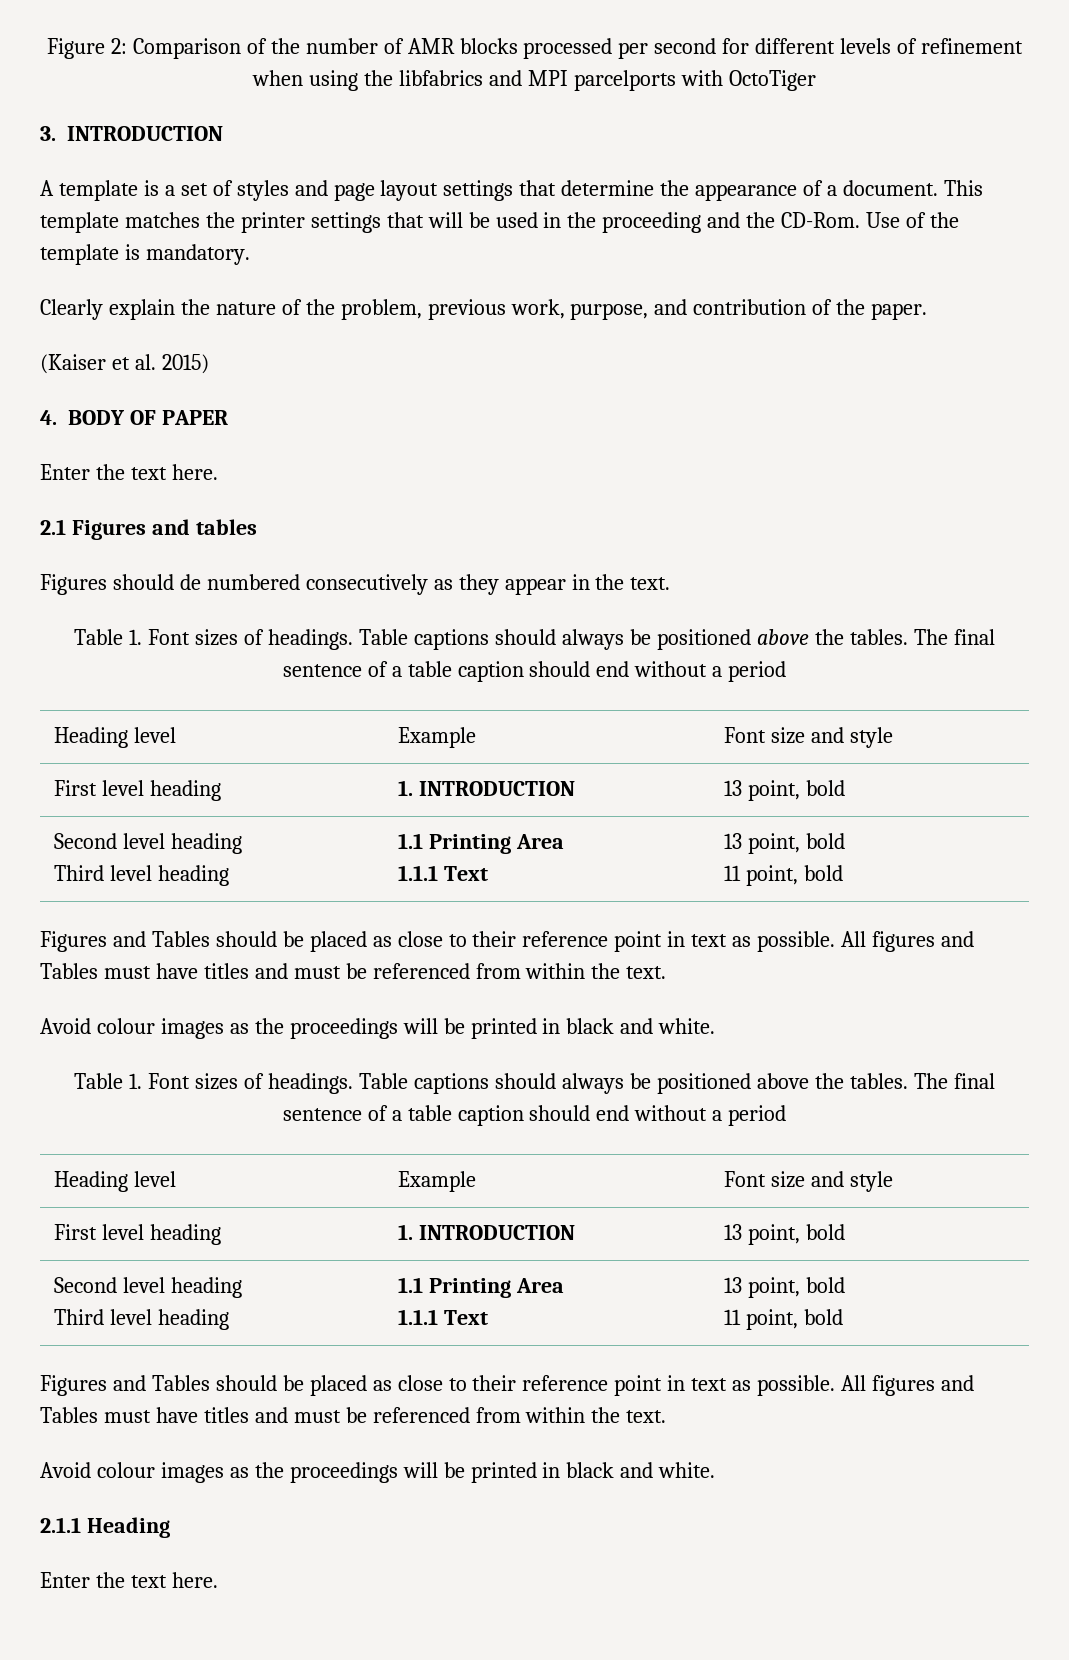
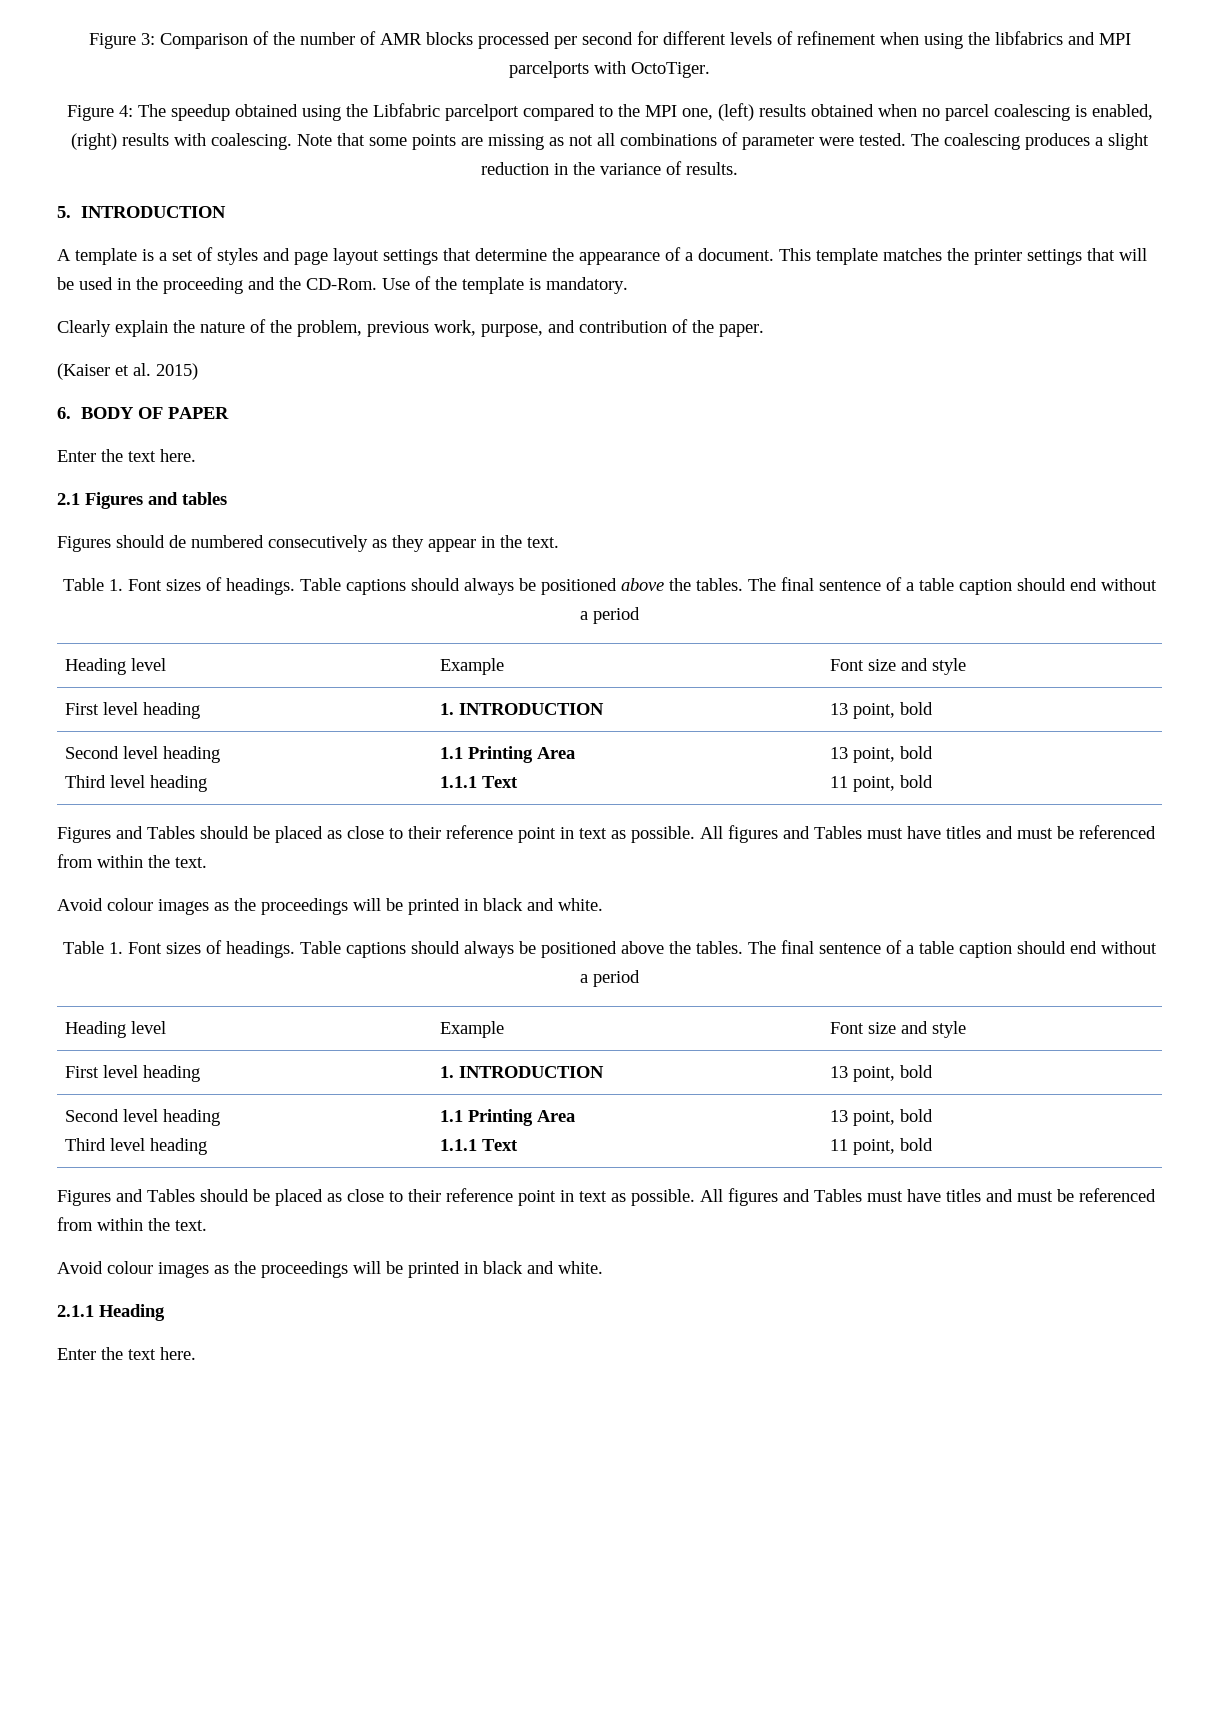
- Figure 2: Comparison of the number of AMR blocks processed per second for different levels of refinement when using the libfabrics and MPI parcelports with OctoTiger
- 3. INTRODUCTION
+ Figure 3: Comparison of the number of AMR blocks processed per second for different levels of refinement when using the libfabrics and MPI parcelports with OctoTiger.
+ Figure 4: The speedup obtained using the Libfabric parcelport compared to the MPI one, (left) results obtained when no parcel coalescing is enabled, (right) results with coalescing. Note that some points are missing as not all combinations of parameter were tested. The coalescing produces a slight reduction in the variance of results.
+ 5. INTRODUCTION
- 4. BODY OF PAPER
+ 6. BODY OF PAPER

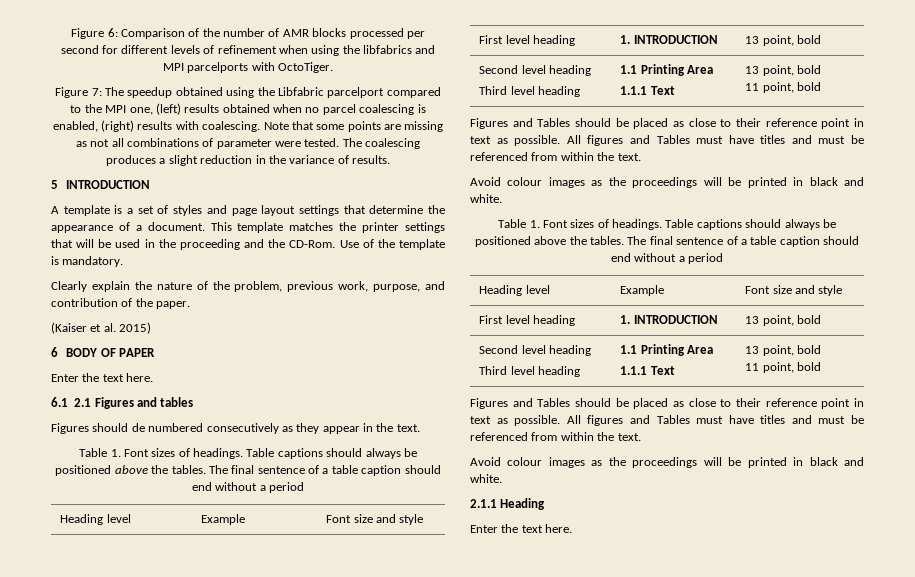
- Figure 3: Comparison of the number of AMR blocks processed per second for different levels of refinement when using the libfabrics and MPI parcelports with OctoTiger.
+ Figure 6: Comparison of the number of AMR blocks processed per second for different levels of refinement when using the libfabrics and MPI parcelports with OctoTiger.
- Figure 4: The speedup obtained using the Libfabric parcelport compared to the MPI one, (left) results obtained when no parcel coalescing is enabled, (right) results with coalescing.
+ Figure 7: The speedup obtained using the Libfabric parcelport compared to the MPI one, (left) results obtained when no parcel coalescing is enabled, (right) results with coalescing.
- 5. INTRODUCTION
+ 5 INTRODUCTION
- 6. BODY OF PAPER
+ 6 BODY OF PAPER
- 2.1 Figures and tables
+ 6.1 2.1 Figures and tables

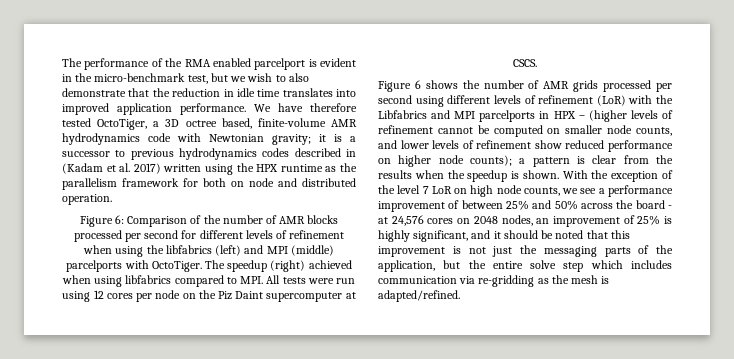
+ The performance of the RMA enabled parcelport is evident in the micro-benchmark test, but we wish to also demonstrate that the reduction in idle time translates into improved application performance. We have therefore tested OctoTiger, a 3D octree based, finite-volume AMR hydrodynamics code with Newtonian gravity; it is a successor to previous hydrodynamics codes described in (Kadam et al. 2017) written using the HPX runtime as the parallelism framework for both on node and distributed operation.
- Figure 6: Comparison of the number of AMR blocks processed per second for different levels of refinement when using the libfabrics and MPI parcelports with OctoTiger.
- Figure 7: The speedup obtained using the Libfabric parcelport compared to the MPI one, (left) results obtained when no parcel coalescing is enabled, (right) results with coalescing. Note that some points are missing as not all combinations of parameter were tested. The coalescing produces a slight reduction in the variance of results.
- 5 INTRODUCTION
- A template is a set of styles and page layout settings that determine the appearance of a document. This template matches the printer settings that will be used in the proceeding and the CD-Rom. Use of the template is mandatory.
- Clearly explain the nature of the problem, previous work, purpose, and contribution of the paper.
- (Kaiser et al. 2015)
- 6 BODY OF PAPER
- Enter the text here.
- 6.1 2.1 Figures and tables
- Figures should de numbered consecutively as they appear in the text.
- Table 1. Font sizes of headings. Table captions should always be positioned above the tables. The final sentence of a table caption should end without a period
- Heading level | Example | Font size and style
- First level heading | 1. INTRODUCTION | 13 point, bold
- Second level heading
- Third level heading | 1.1 Printing Area
- 1.1.1 Text | 13 point, bold
- 11 point, bold
- Figures and Tables should be placed as close to their reference point in text as possible. All figures and Tables must have titles and must be referenced from within the text.
- Avoid colour images as the proceedings will be printed in black and white.
- Table 1. Font sizes of headings. Table captions should always be positioned above the tables. The final sentence of a table caption should end without a period
- Heading level | Example | Font size and style
- First level heading | 1. INTRODUCTION | 13 point, bold
- Second level heading
- Third level heading | 1.1 Printing Area
- 1.1.1 Text | 13 point, bold
- 11 point, bold
- Figures and Tables should be placed as close to their reference point in text as possible. All figures and Tables must have titles and must be referenced from within the text.
- Avoid colour images as the proceedings will be printed in black and white.
- 2.1.1 Heading
- Enter the text here.
+ Figure 6: Comparison of the number of AMR blocks processed per second for different levels of refinement when using the libfabrics (left) and MPI (middle) parcelports with OctoTiger. The speedup (right) achieved when using libfabrics compared to MPI. All tests were run using 12 cores per node on the Piz Daint supercomputer at CSCS.
+ Figure 6 shows the number of AMR grids processed per second using different levels of refinement (LoR) with the Libfabrics and MPI parcelports in HPX – (higher levels of refinement cannot be computed on smaller node counts, and lower levels of refinement show reduced performance on higher node counts); a pattern is clear from the results when the speedup is shown. With the exception of the level 7 LoR on high node counts, we see a performance improvement of between 25% and 50% across the board - at 24,576 cores on 2048 nodes, an improvement of 25% is highly significant, and it should be noted that this improvement is not just the messaging parts of the application, but the entire solve step which includes communication via re-gridding as the mesh is adapted/refined.

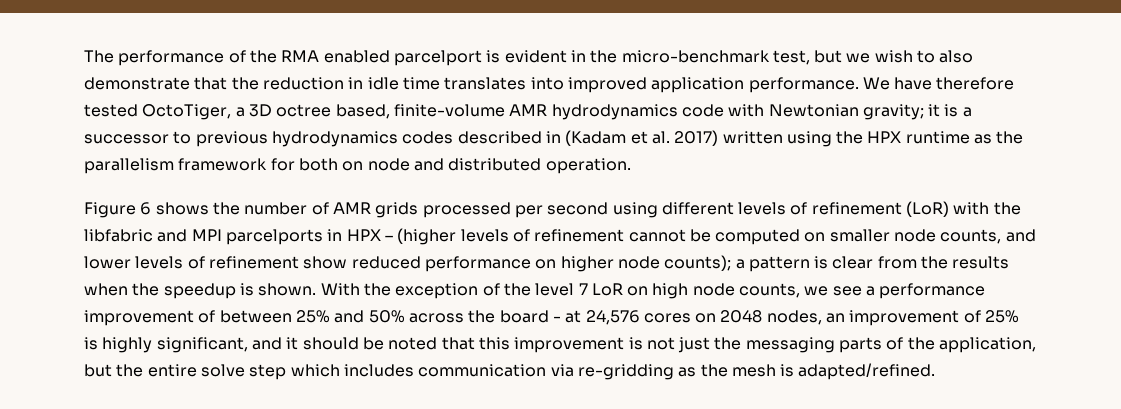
- Figure 6: Comparison of the number of AMR blocks processed per second for different levels of refinement when using the libfabrics (left) and MPI (middle) parcelports with OctoTiger. The speedup (right) achieved when using libfabrics compared to MPI. All tests were run using 12 cores per node on the Piz Daint supercomputer at CSCS.
- Figure 6 shows the number of AMR grids processed per second using different levels of refinement (LoR) with the Libfabrics and MPI parcelports in HPX – (higher levels of refinement cannot be computed on smaller node counts, and lower levels of refinement show reduced performance on higher node counts); a pattern is clear from the results when the speedup is shown.
+ Figure 6 shows the number of AMR grids processed per second using different levels of refinement (LoR) with the libfabric and MPI parcelports in HPX – (higher levels of refinement cannot be computed on smaller node counts, and lower levels of refinement show reduced performance on higher node counts); a pattern is clear from the results when the speedup is shown.

